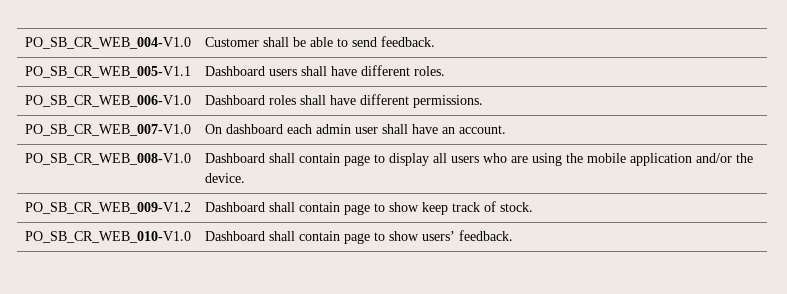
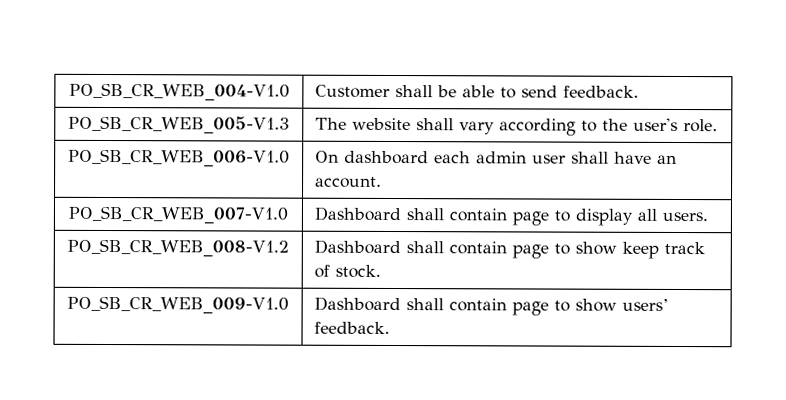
- PO_SB_CR_WEB_005-V1.1 | Dashboard users shall have different roles.
- PO_SB_CR_WEB_006-V1.0 | Dashboard roles shall have different permissions.
- PO_SB_CR_WEB_007-V1.0 | On dashboard each admin user shall have an account.
+ PO_SB_CR_WEB_005-V1.3 | The website shall vary according to the user's role.
+ PO_SB_CR_WEB_006-V1.0 | On dashboard each admin user shall have an account.
- PO_SB_CR_WEB_008-V1.0 | Dashboard shall contain page to display all users who are using the mobile application and/or the device.
- PO_SB_CR_WEB_009-V1.2 | Dashboard shall contain page to show keep track of stock.
+ PO_SB_CR_WEB_007-V1.0 | Dashboard shall contain page to display all users.
+ PO_SB_CR_WEB_008-V1.2 | Dashboard shall contain page to show keep track of stock.
- PO_SB_CR_WEB_010-V1.0 | Dashboard shall contain page to show users’ feedback.
+ PO_SB_CR_WEB_009-V1.0 | Dashboard shall contain page to show users’ feedback.

